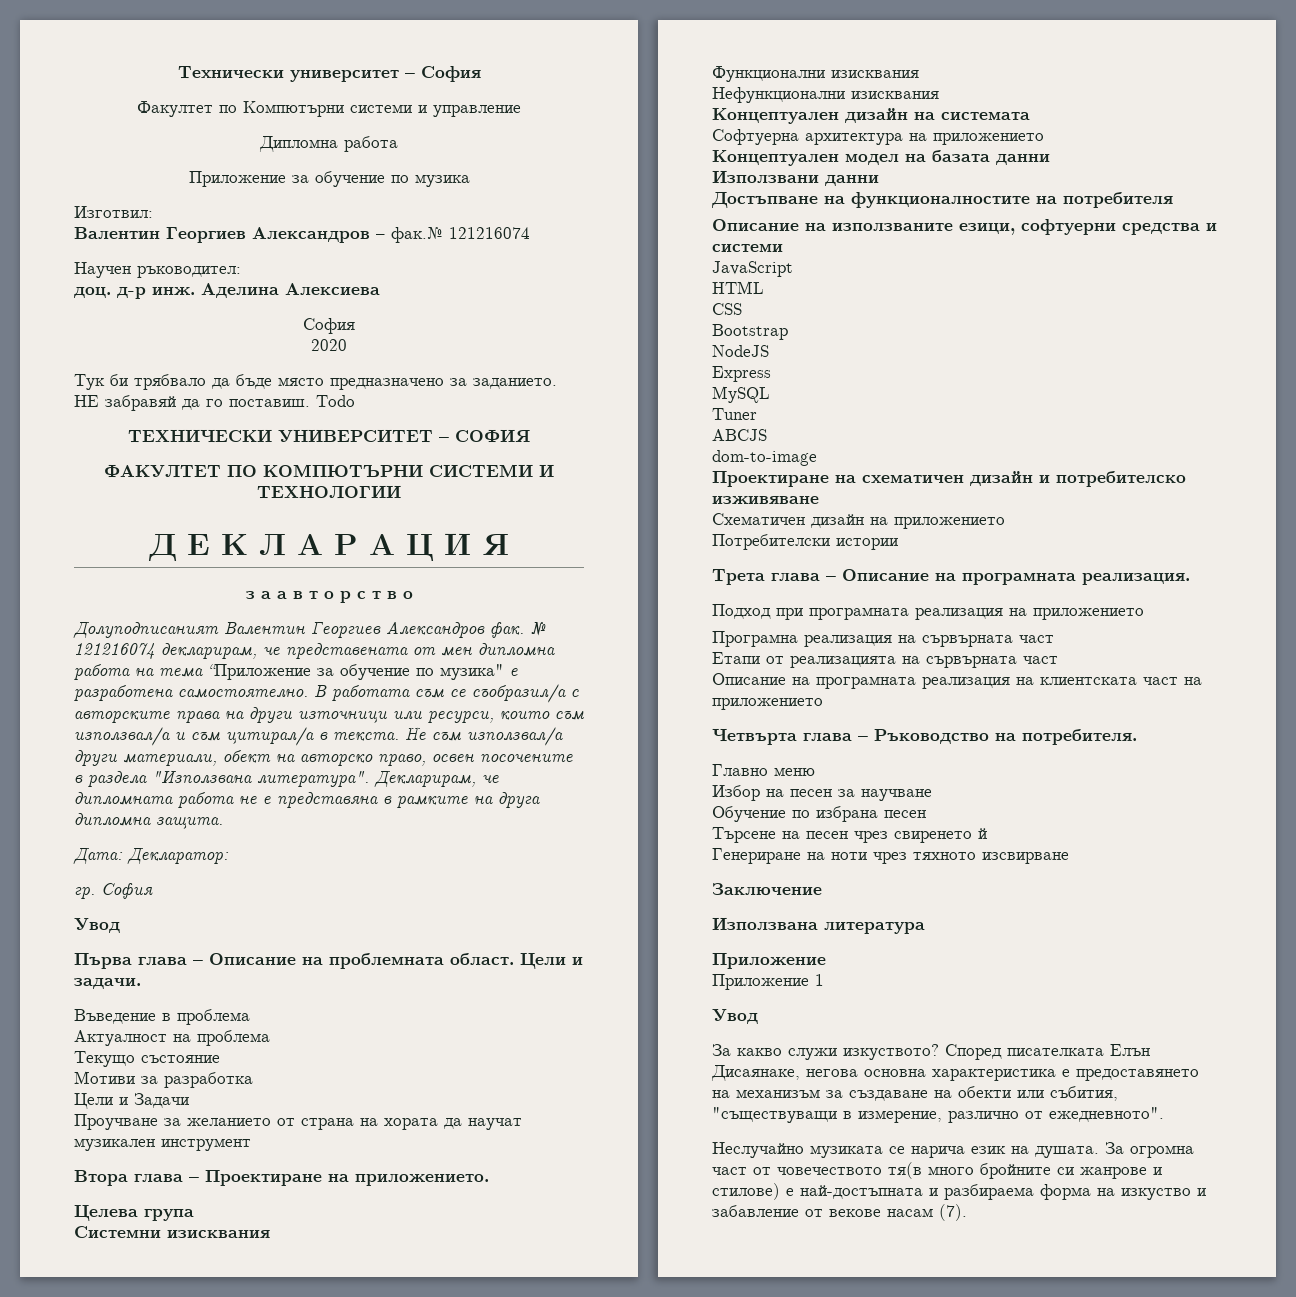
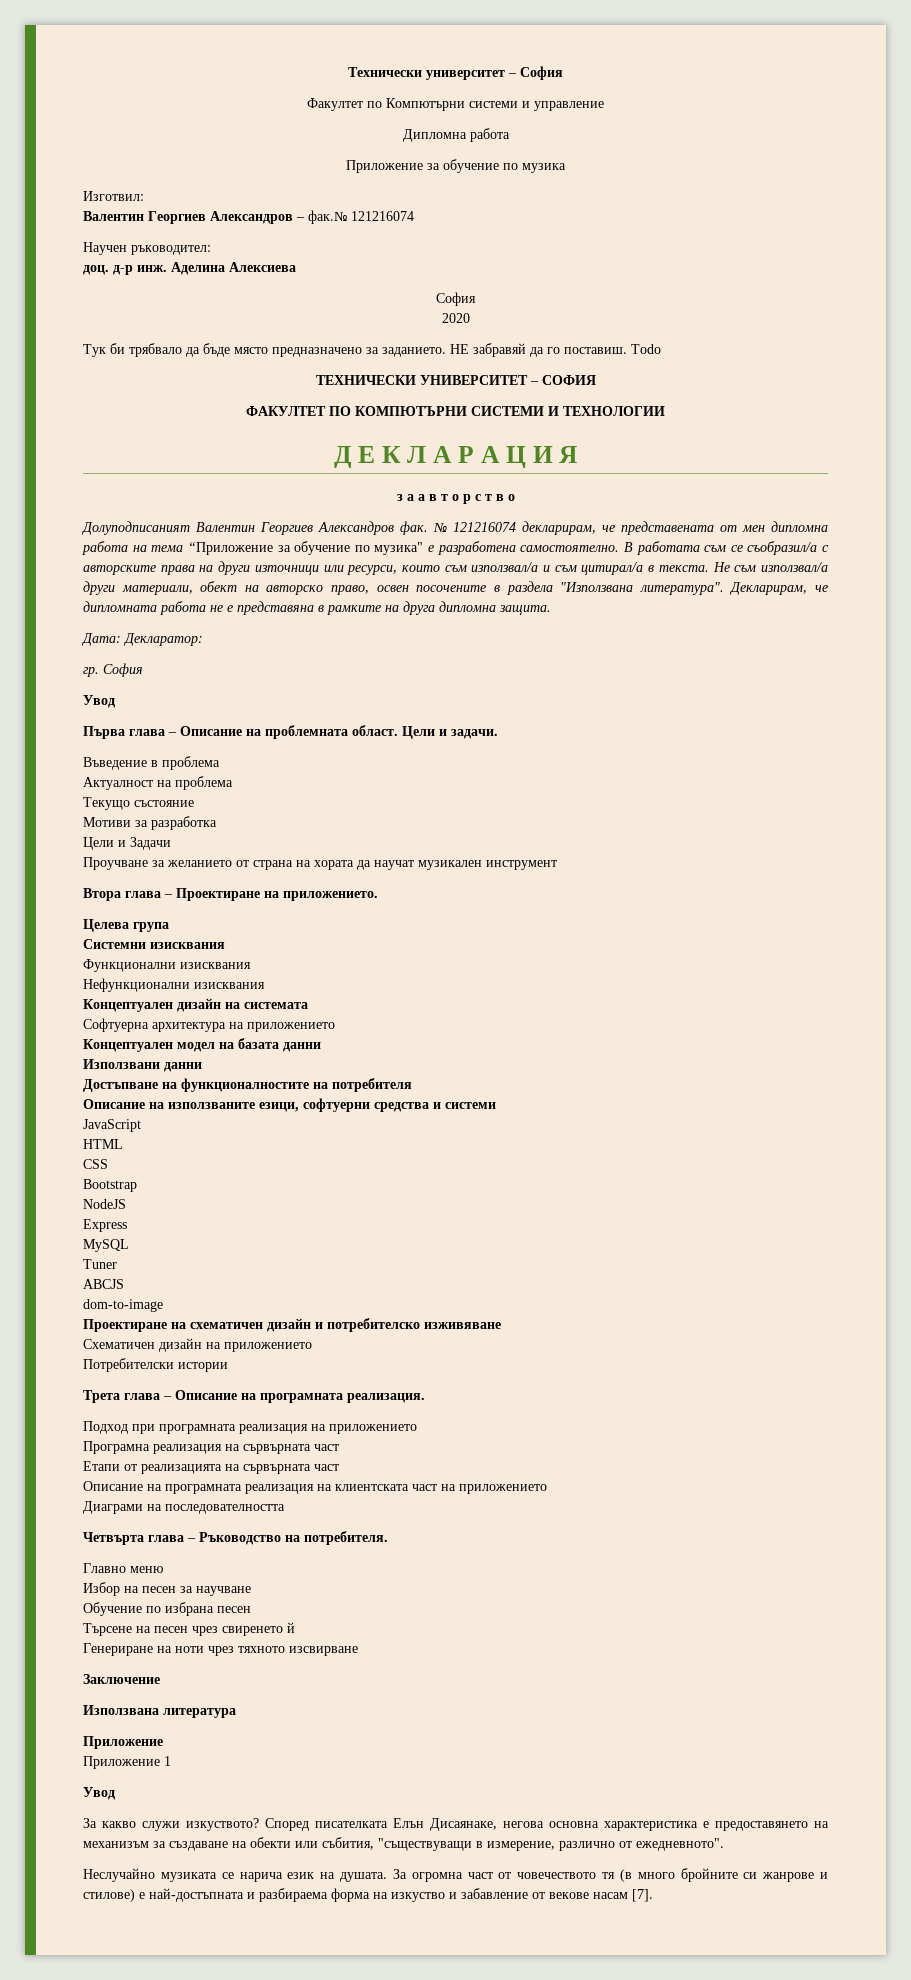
+ Диаграми на последователността
- За огромна част от човечеството тя(в много бройните си жанрове и стилове) е най-достъпната и разбираема форма на изкуство и забавление от векове насам (7).
+ За огромна част от човечеството тя (в много бройните си жанрове и стилове) е най-достъпната и разбираема форма на изкуство и забавление от векове насам [7].

